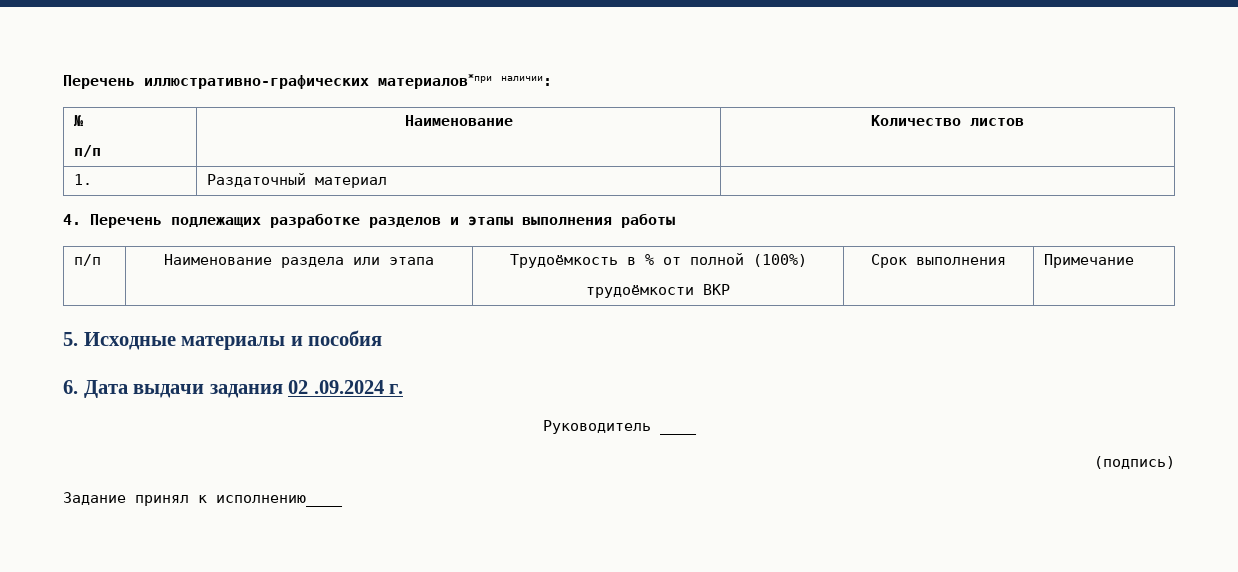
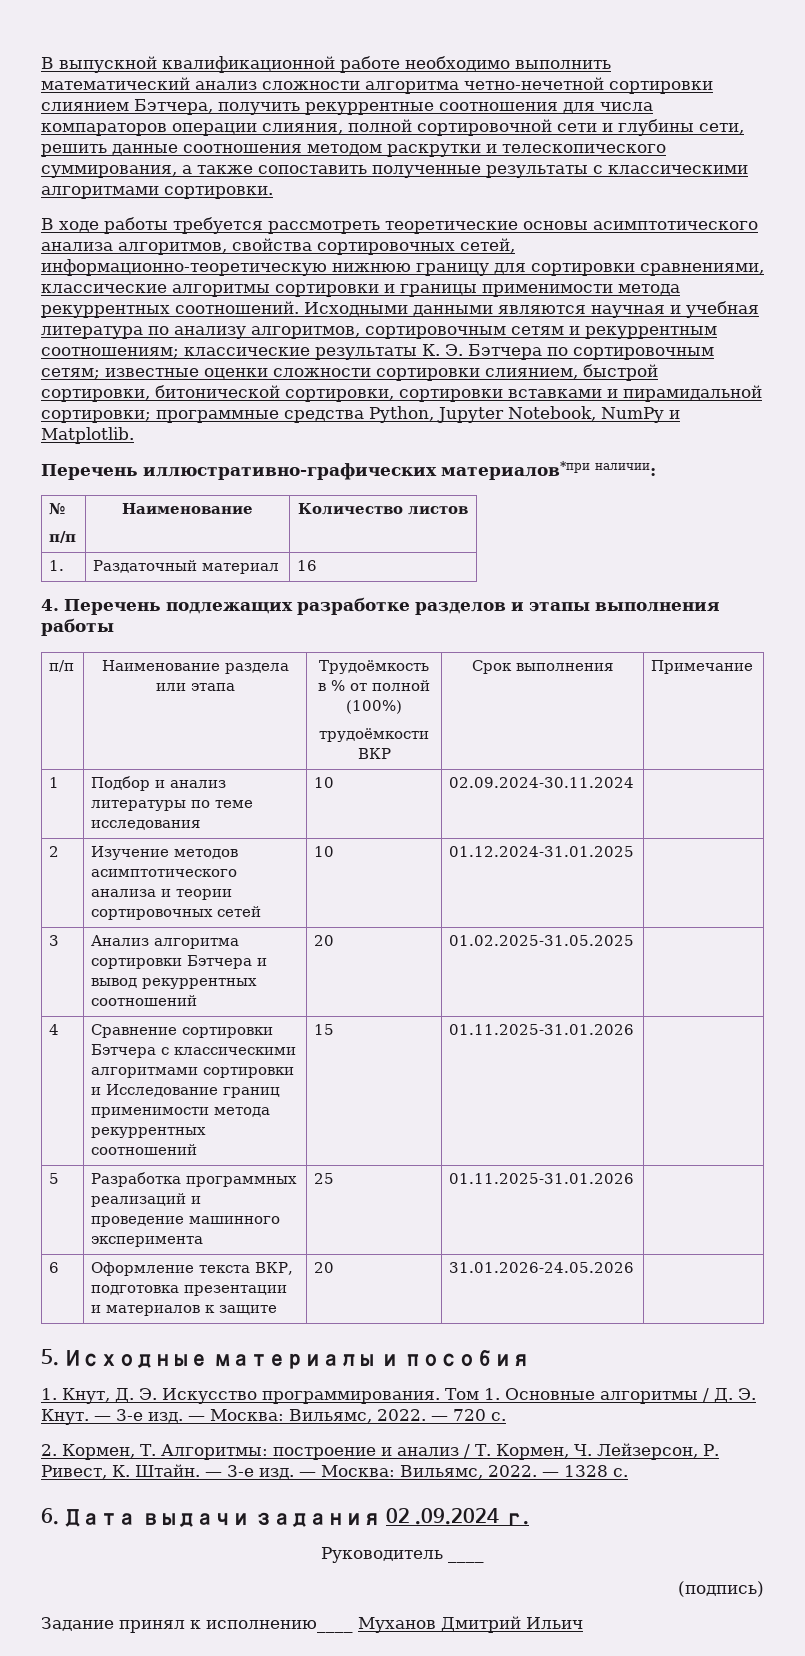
+ В выпускной квалификационной работе необходимо выполнить математический анализ сложности алгоритма четно-нечетной сортировки слиянием Бэтчера, получить рекуррентные соотношения для числа компараторов операции слияния, полной сортировочной сети и глубины сети, решить данные соотношения методом раскрутки и телескопического суммирования, а также сопоставить полученные результаты с классическими алгоритмами сортировки.
+ В ходе работы требуется рассмотреть теоретические основы асимптотического анализа алгоритмов, свойства сортировочных сетей, информационно-теоретическую нижнюю границу для сортировки сравнениями, классические алгоритмы сортировки и границы применимости метода рекуррентных соотношений. Исходными данными являются научная и учебная литература по анализу алгоритмов, сортировочным сетям и рекуррентным соотношениям; классические результаты К. Э. Бэтчера по сортировочным сетям; известные оценки сложности сортировки слиянием, быстрой сортировки, битонической сортировки, сортировки вставками и пирамидальной сортировки; программные средства Python, Jupyter Notebook, NumPy и Matplotlib.
- 1. | Раздаточный материал |
+ 1. | Раздаточный материал | 16
+ 1 | Подбор и анализ литературы по теме исследования | 10 | 02.09.2024-30.11.2024 |
+ 2 | Изучение методов асимптотического анализа и теории сортировочных сетей | 10 | 01.12.2024-31.01.2025 |
+ 3 | Анализ алгоритма сортировки Бэтчера и вывод рекуррентных соотношений | 20 | 01.02.2025-31.05.2025 |
+ 4 | Сравнение сортировки Бэтчера с классическими алгоритмами сортировки и Исследование границ применимости метода рекуррентных соотношений | 15 | 01.11.2025-31.01.2026 |
+ 5 | Разработка программных реализаций и проведение машинного эксперимента | 25 | 01.11.2025-31.01.2026 |
+ 6 | Оформление текста ВКР, подготовка презентации и материалов к защите | 20 | 31.01.2026-24.05.2026 |
+ 1. Кнут, Д. Э. Искусство программирования. Том 1. Основные алгоритмы / Д. Э. Кнут. — 3-е изд. — Москва: Вильямс, 2022. — 720 с.
+ 2. Кормен, Т. Алгоритмы: построение и анализ / Т. Кормен, Ч. Лейзерсон, Р. Ривест, К. Штайн. — 3-е изд. — Москва: Вильямс, 2022. — 1328 с.
- Задание принял к исполнению____
+ Задание принял к исполнению____ Муханов Дмитрий Ильич

